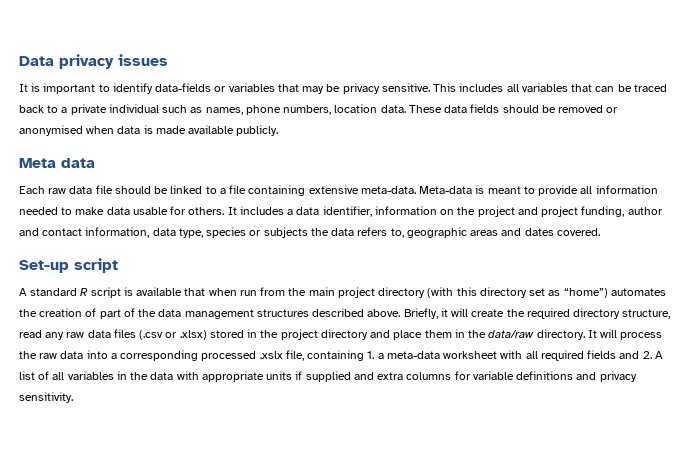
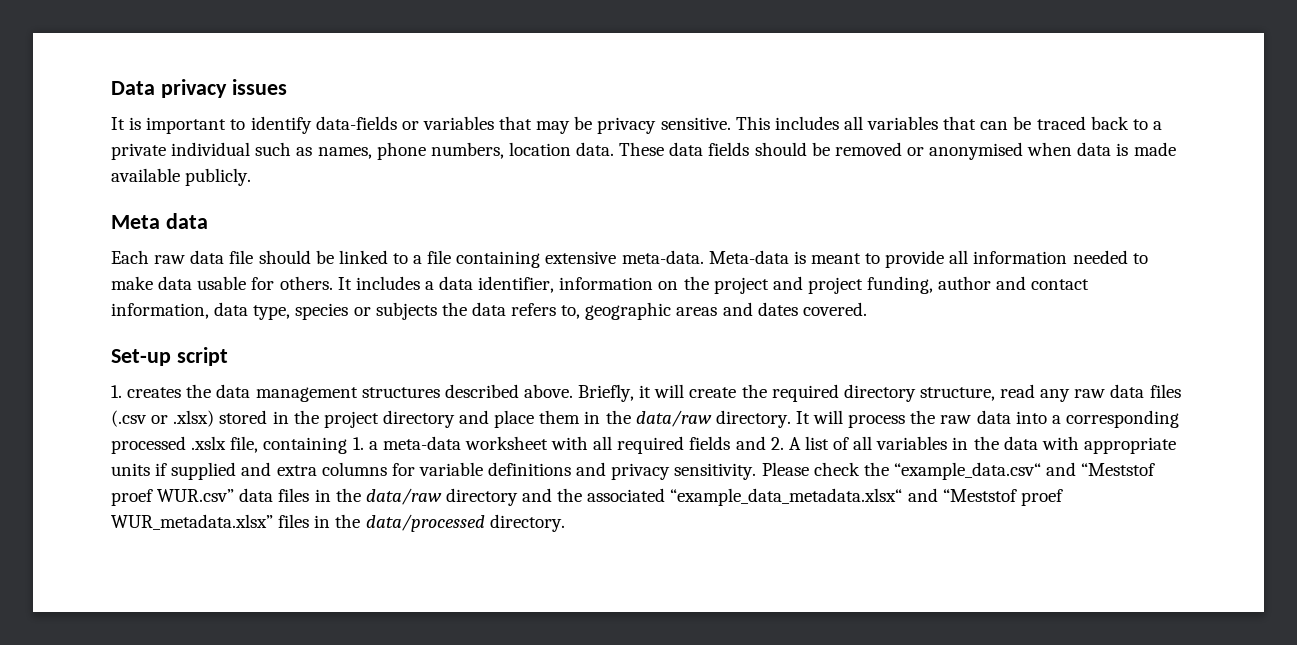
- A standard R script is available that when run from the main project directory (with this directory set as “home”) automates the creation of part of the data management structures described above.
+ 1. creates the data management structures described above.
+ Please check the “example_data.csv“ and “Meststof proef WUR.csv” data files in the data/raw directory and the associated “example_data_metadata.xlsx“ and “Meststof proef WUR_metadata.xlsx” files in the data/processed directory.

